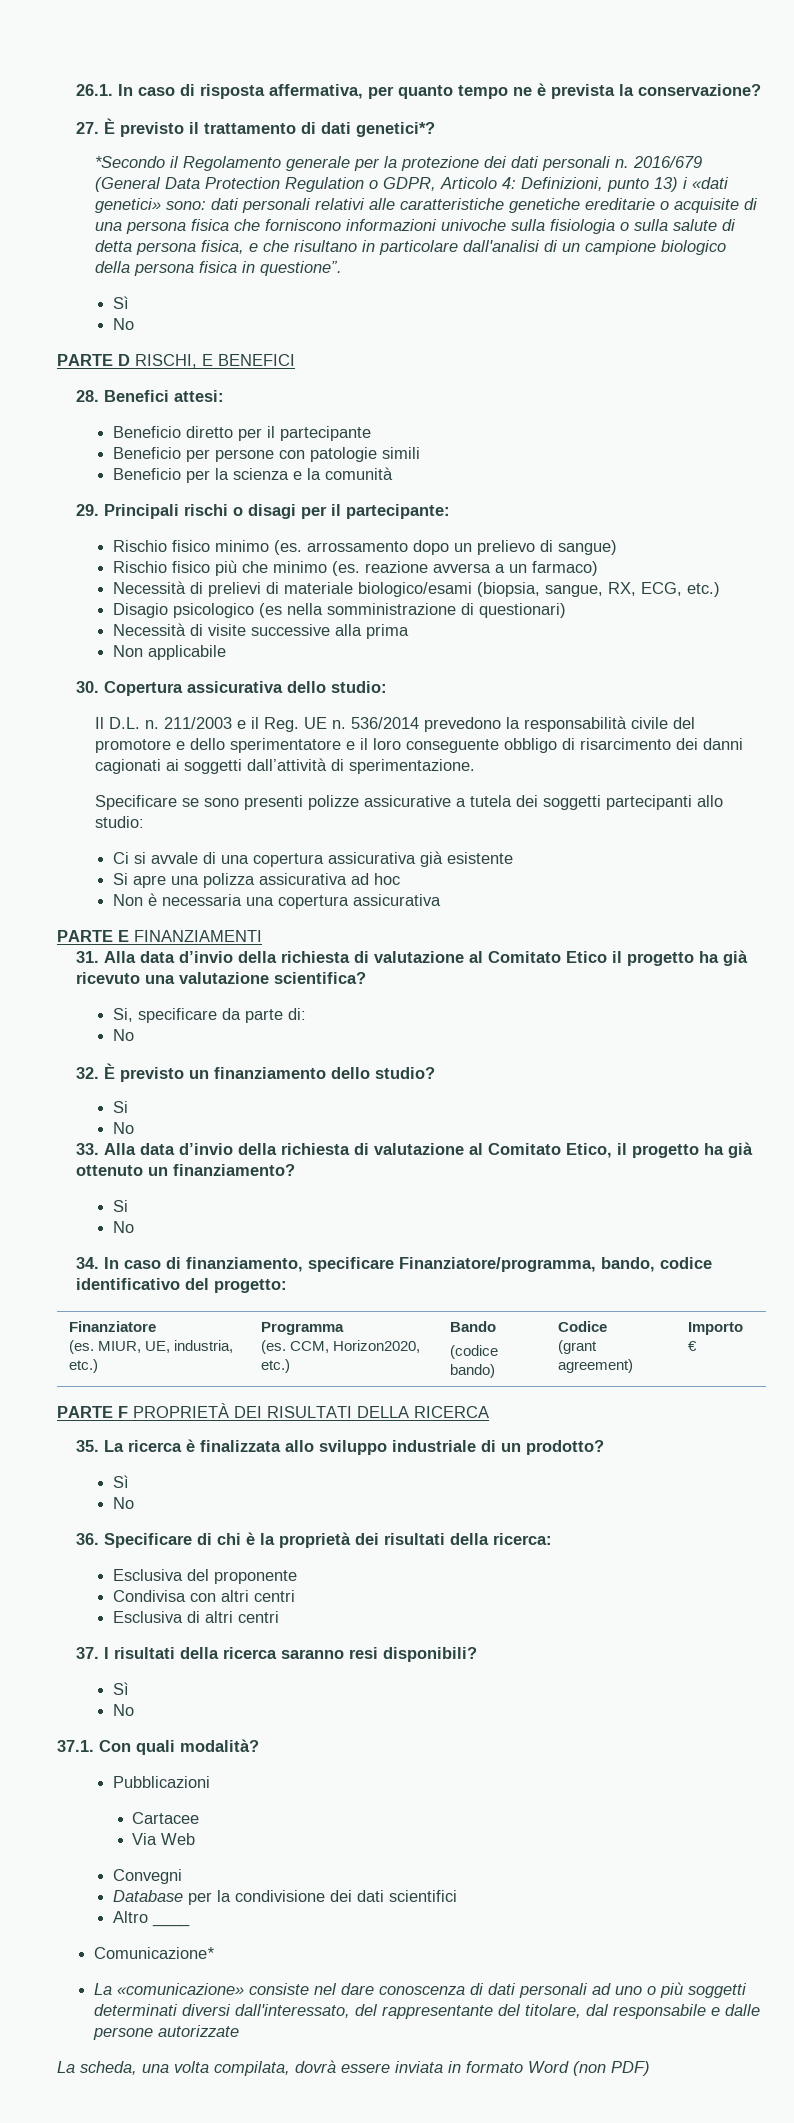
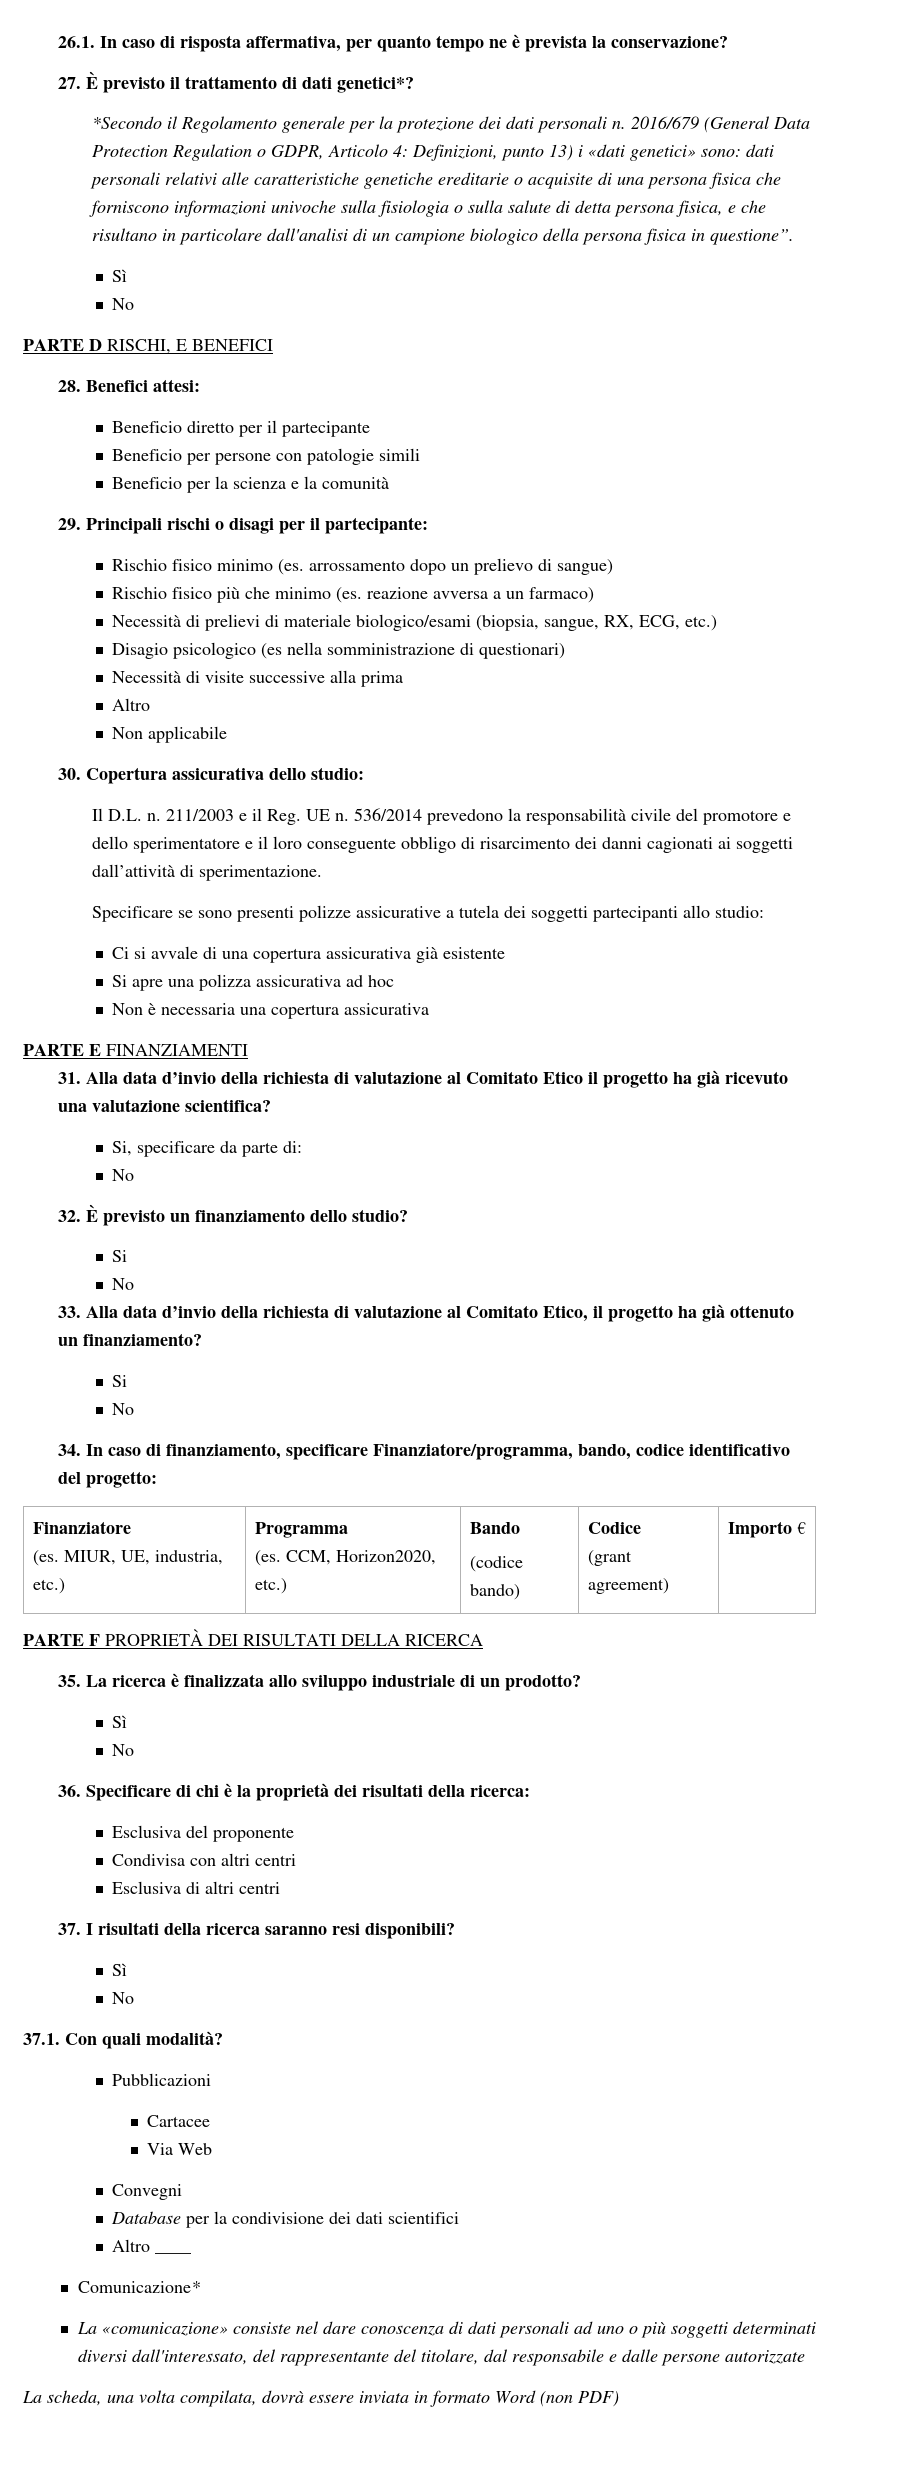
  Necessità di visite successive alla prima
+ Altro

